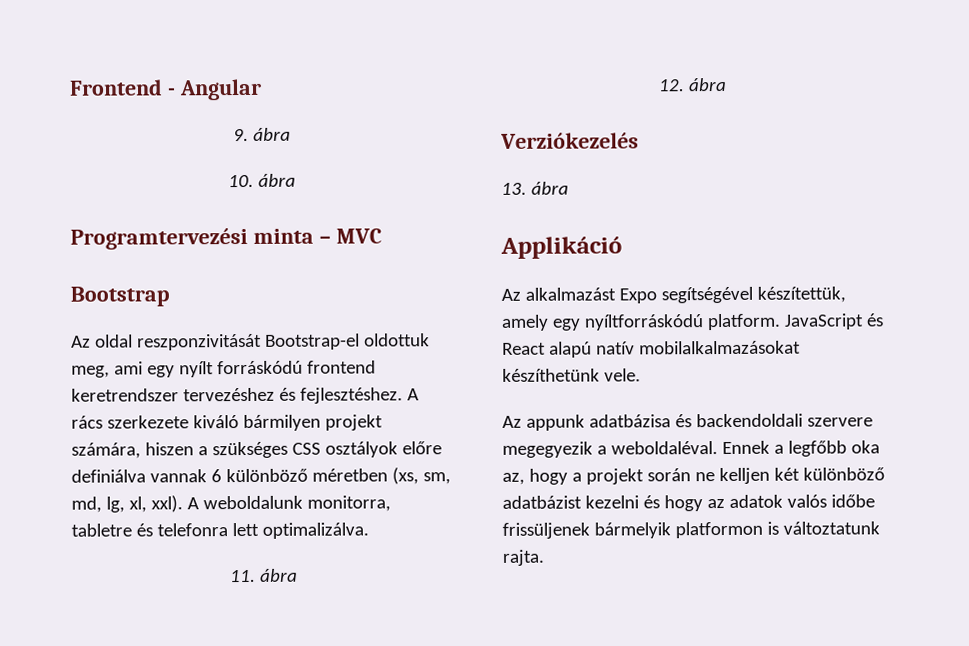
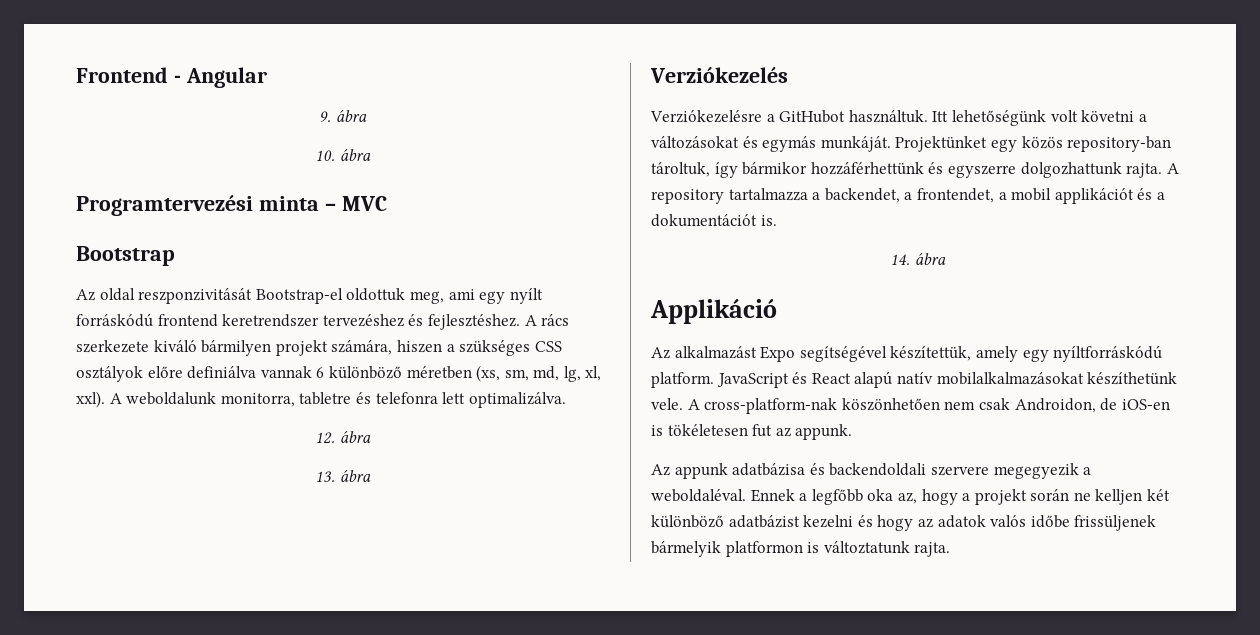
- 11. ábra
  12. ábra
+ 13. ábra
- 13. ábra
+ Verziókezelésre a GitHubot használtuk. Itt lehetőségünk volt követni a változásokat és egymás munkáját. Projektünket egy közös repository-ban tároltuk, így bármikor hozzáférhettünk és egyszerre dolgozhattunk rajta. A repository tartalmazza a backendet, a frontendet, a mobil applikációt és a dokumentációt is.
+ 14. ábra
+ A cross-platform-nak köszönhetően nem csak Androidon, de iOS-en is tökéletesen fut az appunk.

